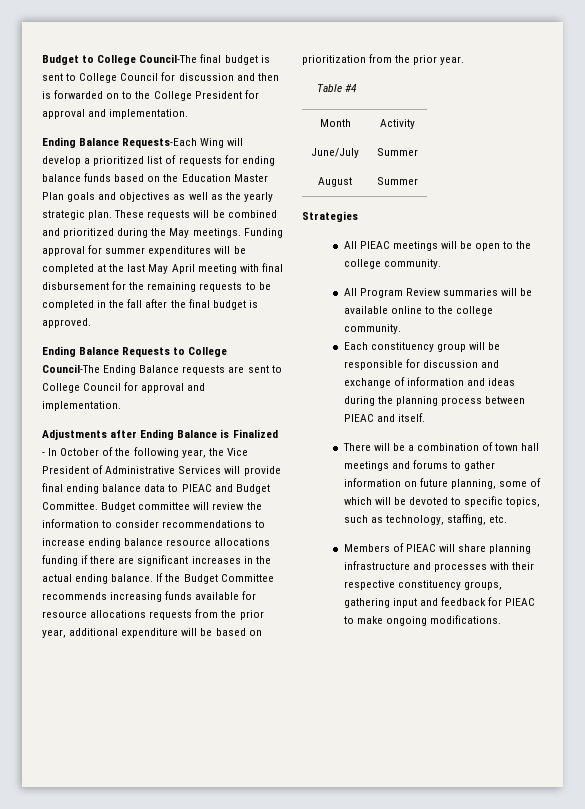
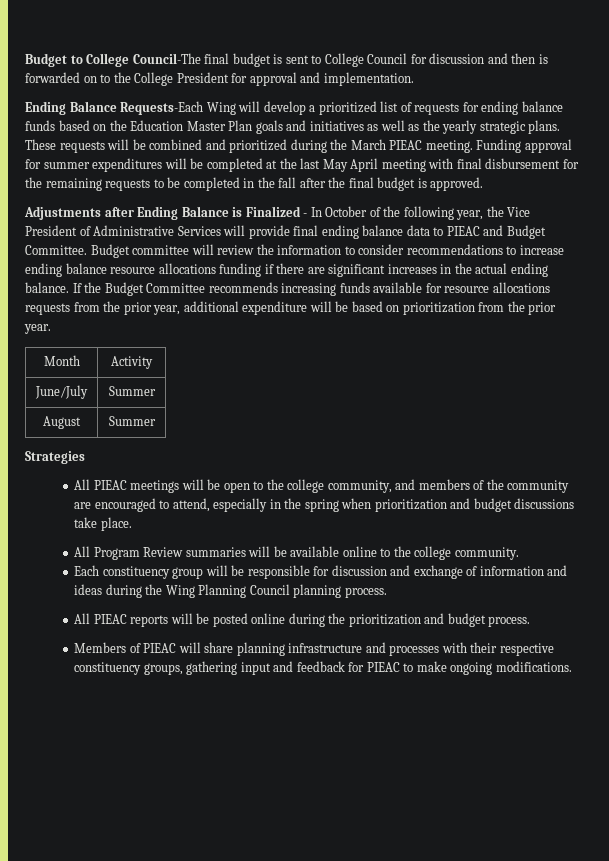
- Ending Balance Requests-Each Wing will develop a prioritized list of requests for ending balance funds based on the Education Master Plan goals and objectives as well as the yearly strategic plan.
+ Ending Balance Requests-Each Wing will develop a prioritized list of requests for ending balance funds based on the Education Master Plan goals and initiatives as well as the yearly strategic plans.
- These requests will be combined and prioritized during the May meetings.
+ These requests will be combined and prioritized during the March PIEAC meeting.
- Ending Balance Requests to College Council-The Ending Balance requests are sent to College Council for approval and implementation.
- Table #4
- All PIEAC meetings will be open to the college community.
+ All PIEAC meetings will be open to the college community, and members of the community are encouraged to attend, especially in the spring when prioritization and budget discussions take place.
- Each constituency group will be responsible for discussion and exchange of information and ideas during the planning process between PIEAC and itself.
- There will be a combination of town hall meetings and forums to gather information on future planning, some of which will be devoted to specific topics, such as technology, staffing, etc.
+ Each constituency group will be responsible for discussion and exchange of information and ideas during the Wing Planning Council planning process.
+ All PIEAC reports will be posted online during the prioritization and budget process.

